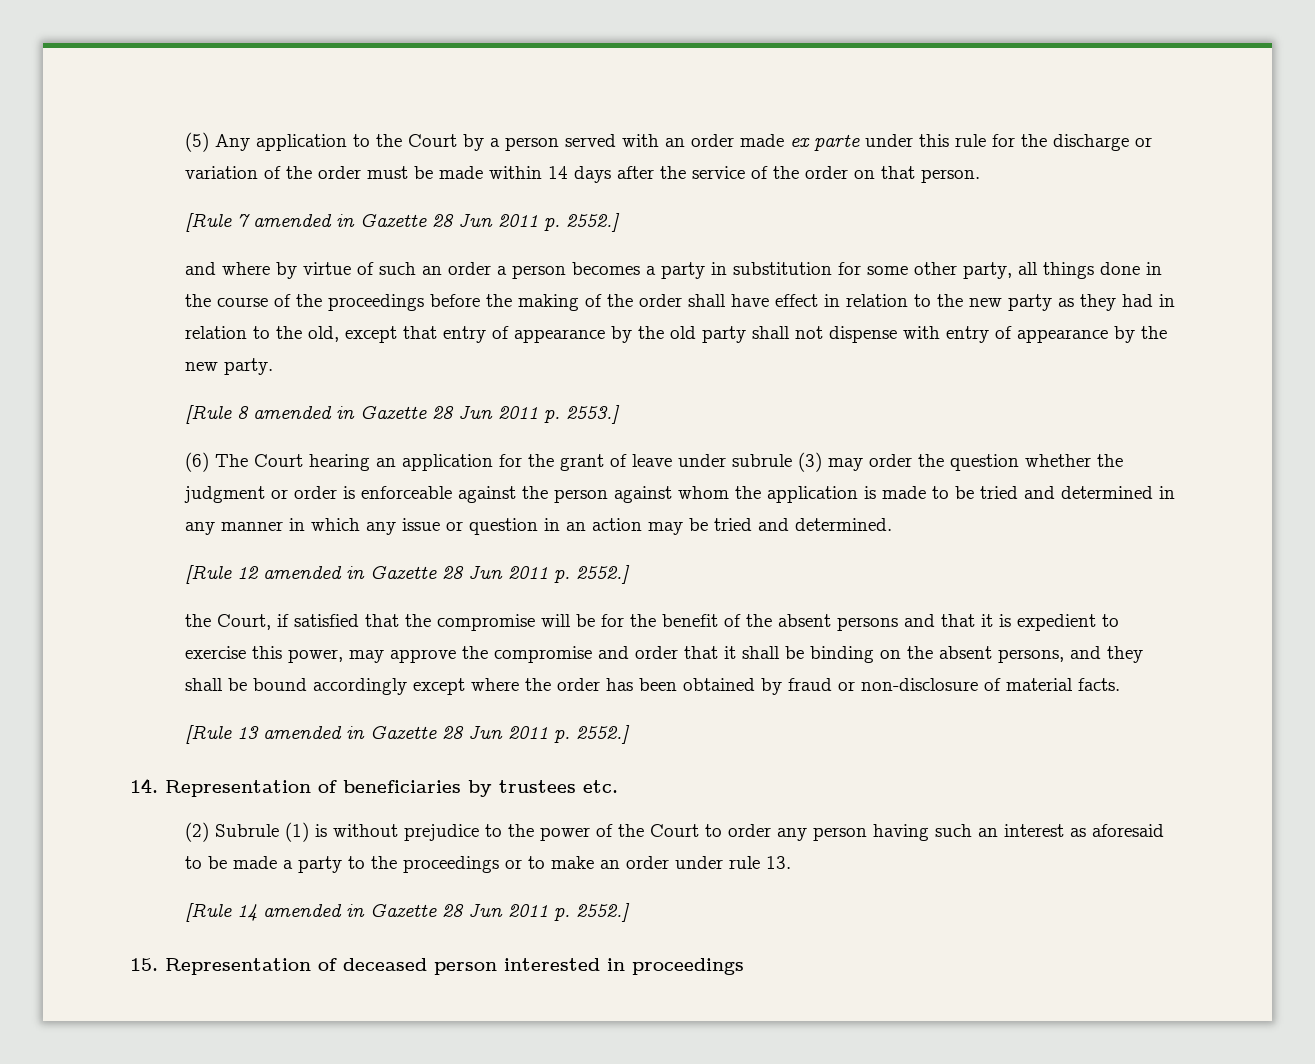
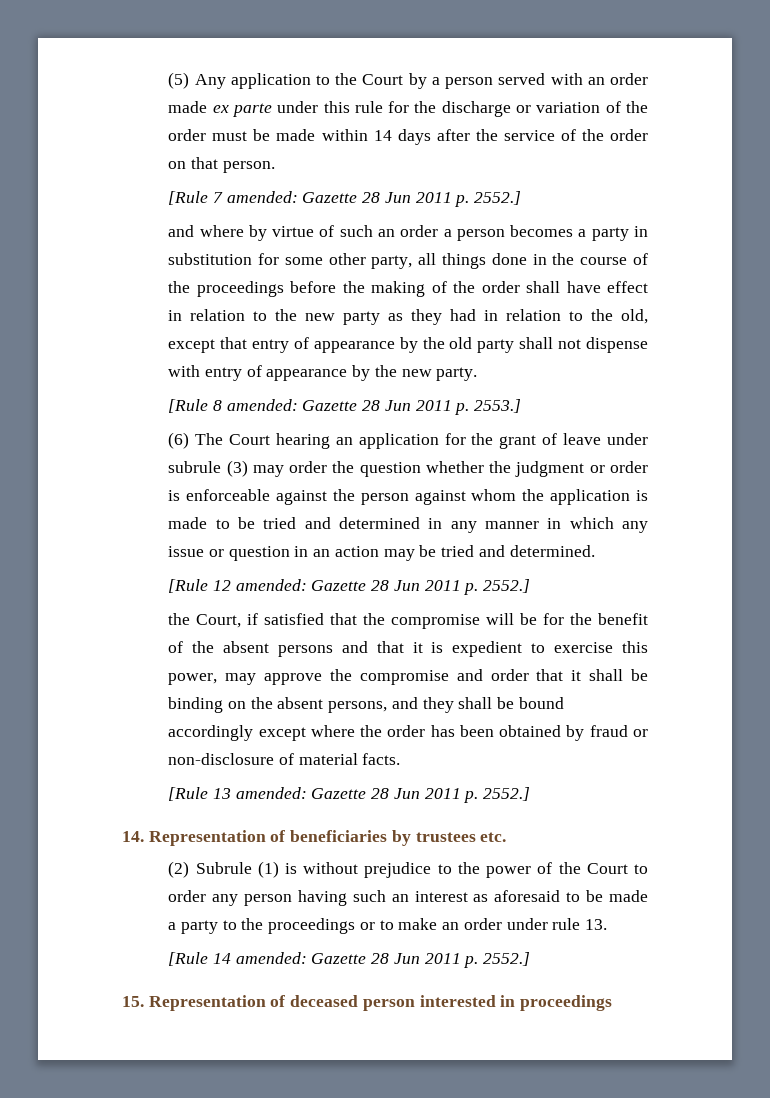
- [Rule 7 amended in Gazette 28 Jun 2011 p. 2552.]
+ [Rule 7 amended: Gazette 28 Jun 2011 p. 2552.]
- [Rule 8 amended in Gazette 28 Jun 2011 p. 2553.]
+ [Rule 8 amended: Gazette 28 Jun 2011 p. 2553.]
- [Rule 12 amended in Gazette 28 Jun 2011 p. 2552.]
+ [Rule 12 amended: Gazette 28 Jun 2011 p. 2552.]
- [Rule 13 amended in Gazette 28 Jun 2011 p. 2552.]
+ [Rule 13 amended: Gazette 28 Jun 2011 p. 2552.]
- [Rule 14 amended in Gazette 28 Jun 2011 p. 2552.]
+ [Rule 14 amended: Gazette 28 Jun 2011 p. 2552.]

